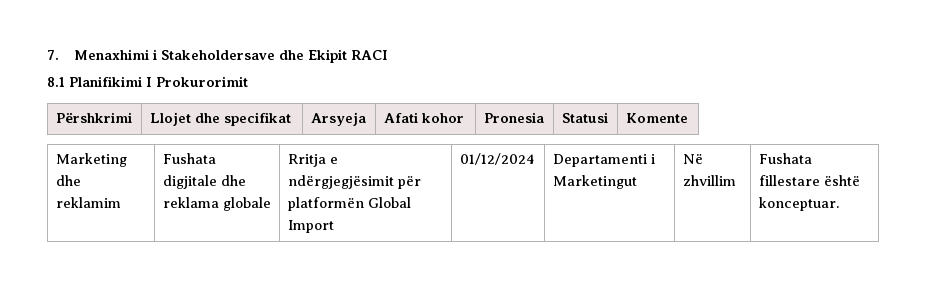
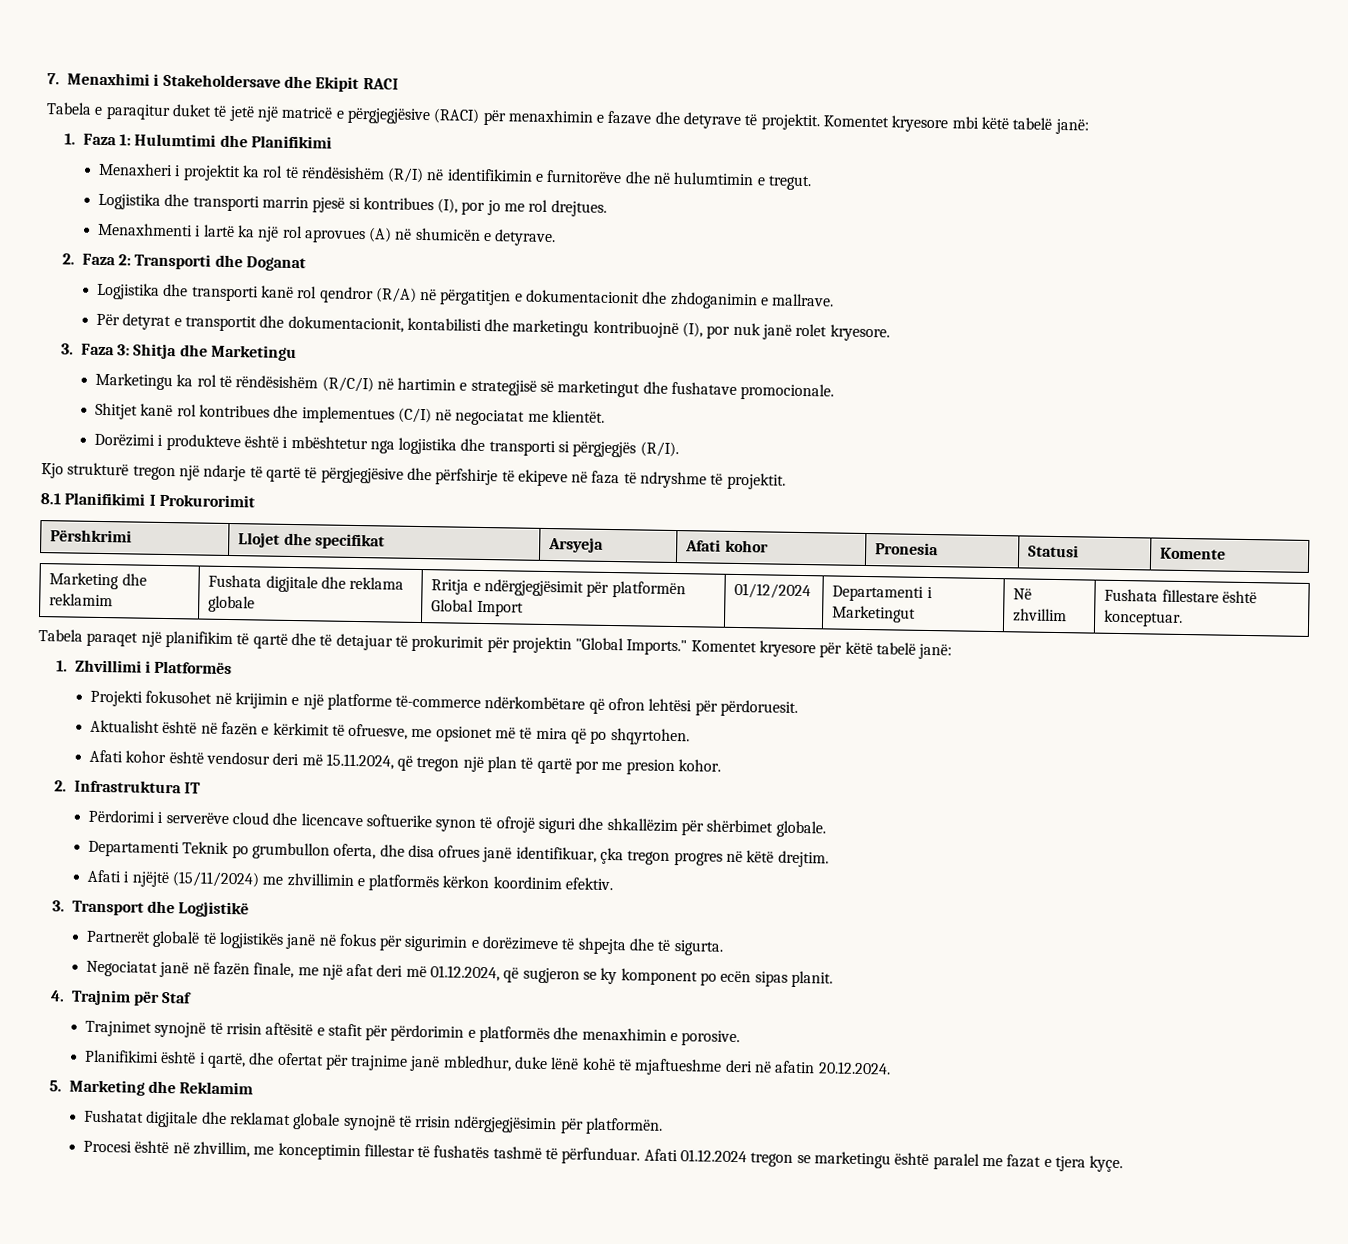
+ Tabela e paraqitur duket të jetë një matricë e përgjegjësive (RACI) për menaxhimin e fazave dhe detyrave të projektit. Komentet kryesore mbi këtë tabelë janë:
+ 1. Faza 1: Hulumtimi dhe Planifikimi
+ Menaxheri i projektit ka rol të rëndësishëm (R/I) në identifikimin e furnitorëve dhe në hulumtimin e tregut.
+ Logjistika dhe transporti marrin pjesë si kontribues (I), por jo me rol drejtues.
+ Menaxhmenti i lartë ka një rol aprovues (A) në shumicën e detyrave.
+ 2. Faza 2: Transporti dhe Doganat
+ Logjistika dhe transporti kanë rol qendror (R/A) në përgatitjen e dokumentacionit dhe zhdoganimin e mallrave.
+ Për detyrat e transportit dhe dokumentacionit, kontabilisti dhe marketingu kontribuojnë (I), por nuk janë rolet kryesore.
+ 3. Faza 3: Shitja dhe Marketingu
+ Marketingu ka rol të rëndësishëm (R/C/I) në hartimin e strategjisë së marketingut dhe fushatave promocionale.
+ Shitjet kanë rol kontribues dhe implementues (C/I) në negociatat me klientët.
+ Dorëzimi i produkteve është i mbështetur nga logjistika dhe transporti si përgjegjës (R/I).
+ Kjo strukturë tregon një ndarje të qartë të përgjegjësive dhe përfshirje të ekipeve në faza të ndryshme të projektit.
+ Tabela paraqet një planifikim të qartë dhe të detajuar të prokurimit për projektin "Global Imports." Komentet kryesore për këtë tabelë janë:
+ 1. Zhvillimi i Platformës
+ Projekti fokusohet në krijimin e një platforme të-commerce ndërkombëtare që ofron lehtësi për përdoruesit.
+ Aktualisht është në fazën e kërkimit të ofruesve, me opsionet më të mira që po shqyrtohen.
+ Afati kohor është vendosur deri më 15.11.2024, që tregon një plan të qartë por me presion kohor.
+ 2. Infrastruktura IT
+ Përdorimi i serverëve cloud dhe licencave softuerike synon të ofrojë siguri dhe shkallëzim për shërbimet globale.
+ Departamenti Teknik po grumbullon oferta, dhe disa ofrues janë identifikuar, çka tregon progres në këtë drejtim.
+ Afati i njëjtë (15/11/2024) me zhvillimin e platformës kërkon koordinim efektiv.
+ 3. Transport dhe Logjistikë
+ Partnerët globalë të logjistikës janë në fokus për sigurimin e dorëzimeve të shpejta dhe të sigurta.
+ Negociatat janë në fazën finale, me një afat deri më 01.12.2024, që sugjeron se ky komponent po ecën sipas planit.
+ 4. Trajnim për Staf
+ Trajnimet synojnë të rrisin aftësitë e stafit për përdorimin e platformës dhe menaxhimin e porosive.
+ Planifikimi është i qartë, dhe ofertat për trajnime janë mbledhur, duke lënë kohë të mjaftueshme deri në afatin 20.12.2024.
+ 5. Marketing dhe Reklamim
+ Fushatat digjitale dhe reklamat globale synojnë të rrisin ndërgjegjësimin për platformën.
+ Procesi është në zhvillim, me konceptimin fillestar të fushatës tashmë të përfunduar. Afati 01.12.2024 tregon se marketingu është paralel me fazat e tjera kyçe.

